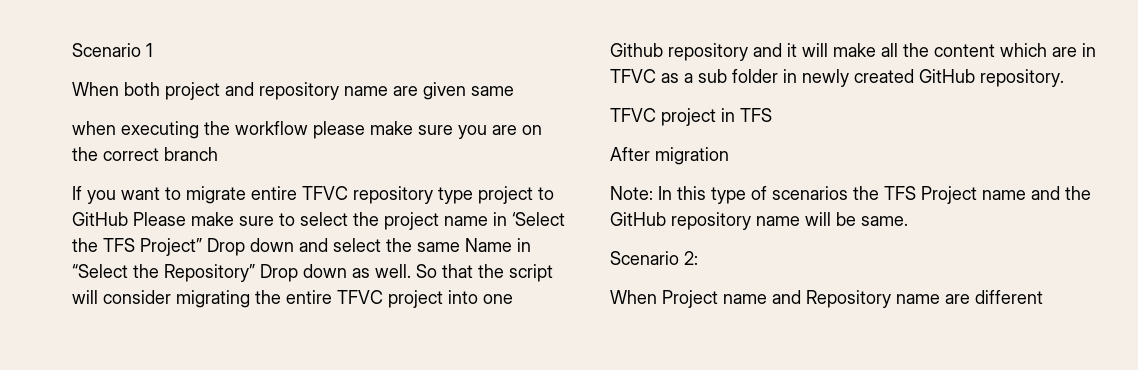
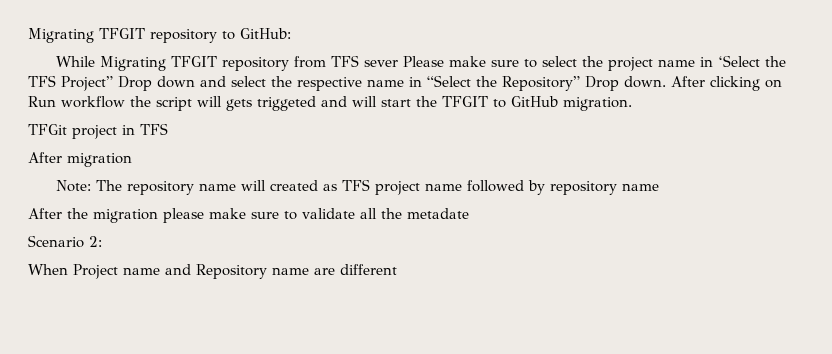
- Scenario 1
- When both project and repository name are given same
- when executing the workflow please make sure you are on the correct branch
- If you want to migrate entire TFVC repository type project to GitHub Please make sure to select the project name in ‘Select the TFS Project” Drop down and select the same Name in “Select the Repository” Drop down as well. So that the script will consider migrating the entire TFVC project into one Github repository and it will make all the content which are in TFVC as a sub folder in newly created GitHub repository.
- TFVC project in TFS
+ Migrating TFGIT repository to GitHub:
+ While Migrating TFGIT repository from TFS sever Please make sure to select the project name in ‘Select the TFS Project” Drop down and select the respective name in “Select the Repository” Drop down. After clicking on Run workflow the script will gets triggeted and will start the TFGIT to GitHub migration.
+ TFGit project in TFS
- Note: In this type of scenarios the TFS Project name and the GitHub repository name will be same.
+ Note: The repository name will created as TFS project name followed by repository name
+ After the migration please make sure to validate all the metadate

